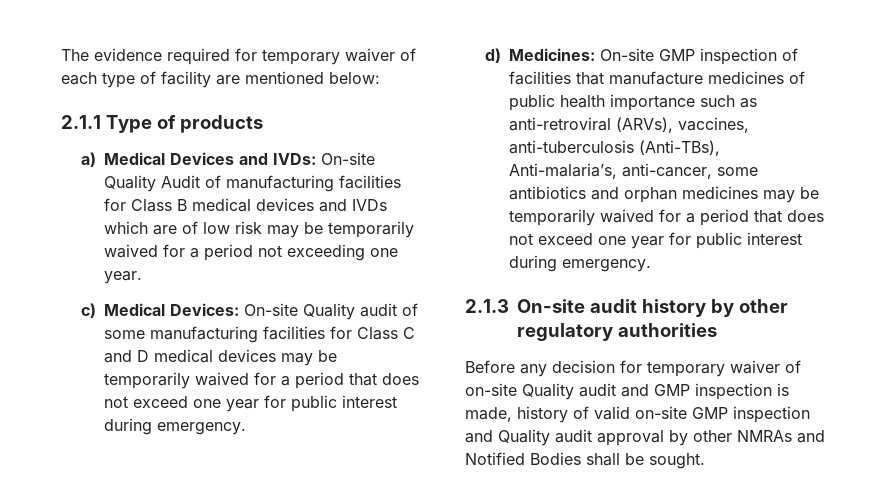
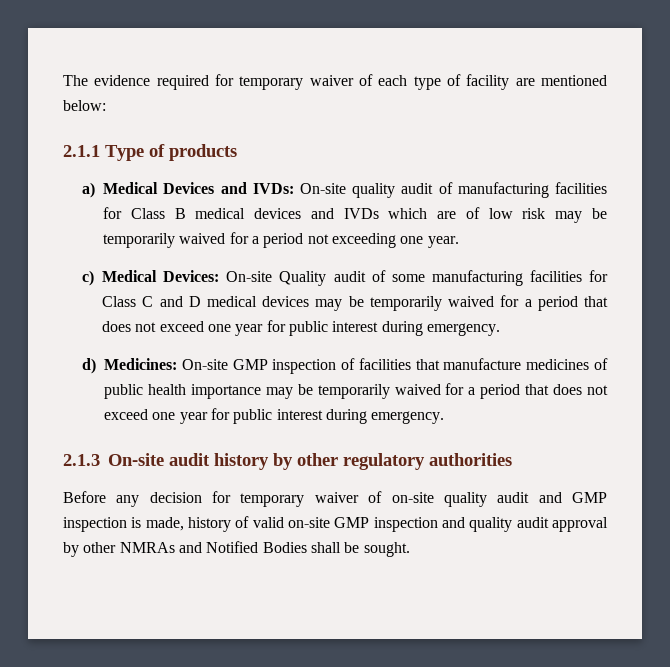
- a) Medical Devices and IVDs: On-site Quality Audit of manufacturing facilities for Class B medical devices and IVDs which are of low risk may be temporarily waived for a period not exceeding one year.
+ a) Medical Devices and IVDs: On-site quality audit of manufacturing facilities for Class B medical devices and IVDs which are of low risk may be temporarily waived for a period not exceeding one year.
- d) Medicines: On-site GMP inspection of facilities that manufacture medicines of public health importance such as anti-retroviral (ARVs), vaccines, anti-tuberculosis (Anti-TBs), Anti-malaria’s, anti-cancer, some antibiotics and orphan medicines may be temporarily waived for a period that does not exceed one year for public interest during emergency.
+ d) Medicines: On-site GMP inspection of facilities that manufacture medicines of public health importance may be temporarily waived for a period that does not exceed one year for public interest during emergency.
- Before any decision for temporary waiver of on-site Quality audit and GMP inspection is made, history of valid on-site GMP inspection and Quality audit approval by other NMRAs and Notified Bodies shall be sought.
+ Before any decision for temporary waiver of on-site quality audit and GMP inspection is made, history of valid on-site GMP inspection and quality audit approval by other NMRAs and Notified Bodies shall be sought.

